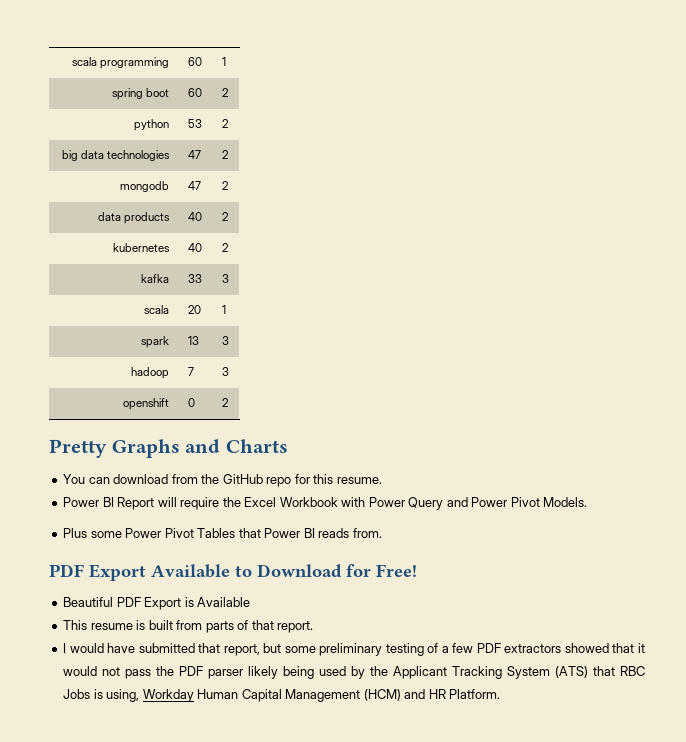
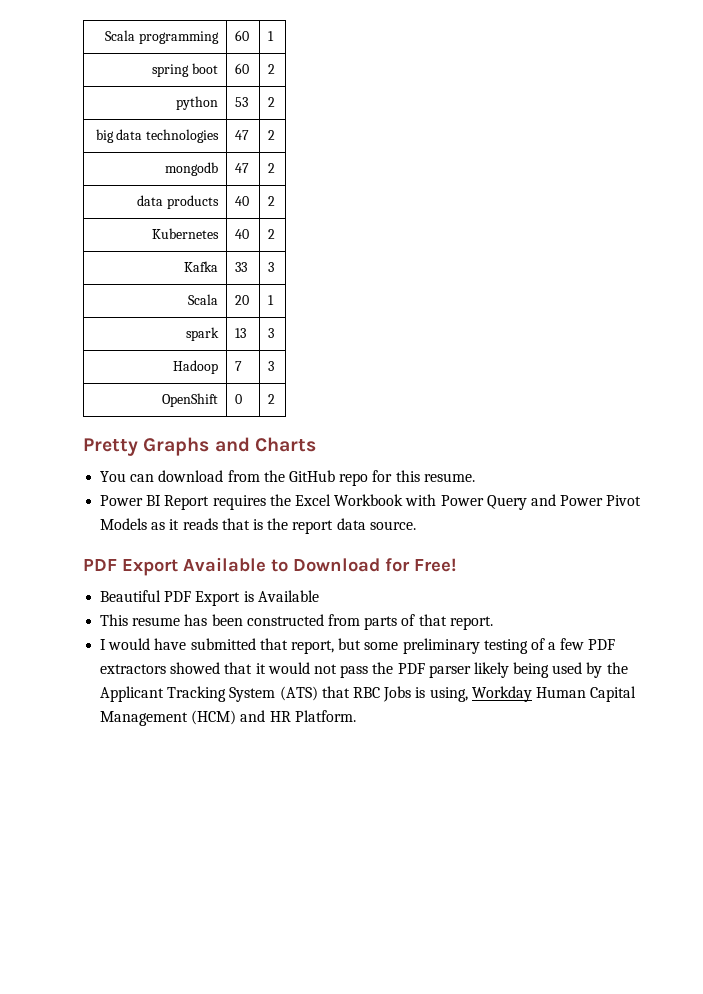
- scala programming | 60 | 1
+ Scala programming | 60 | 1
- kubernetes | 40 | 2
- kafka | 33 | 3
+ Kubernetes | 40 | 2
+ Kafka | 33 | 3
- scala | 20 | 1
+ Scala | 20 | 1
- hadoop | 7 | 3
+ Hadoop | 7 | 3
- openshift | 0 | 2
+ OpenShift | 0 | 2
- Power BI Report will require the Excel Workbook with Power Query and Power Pivot Models.
- Plus some Power Pivot Tables that Power BI reads from.
+ Power BI Report requires the Excel Workbook with Power Query and Power Pivot Models as it reads that is the report data source.
- This resume is built from parts of that report.
+ This resume has been constructed from parts of that report.

